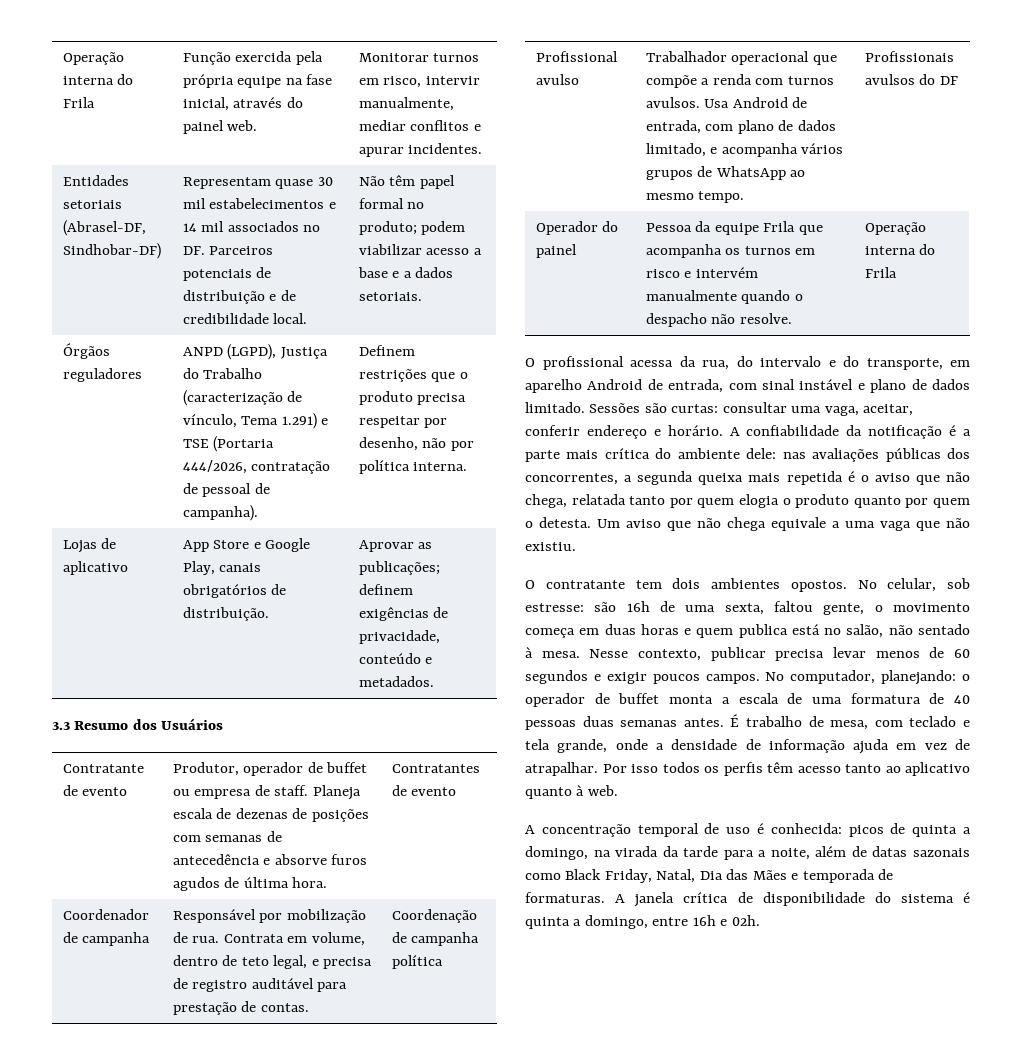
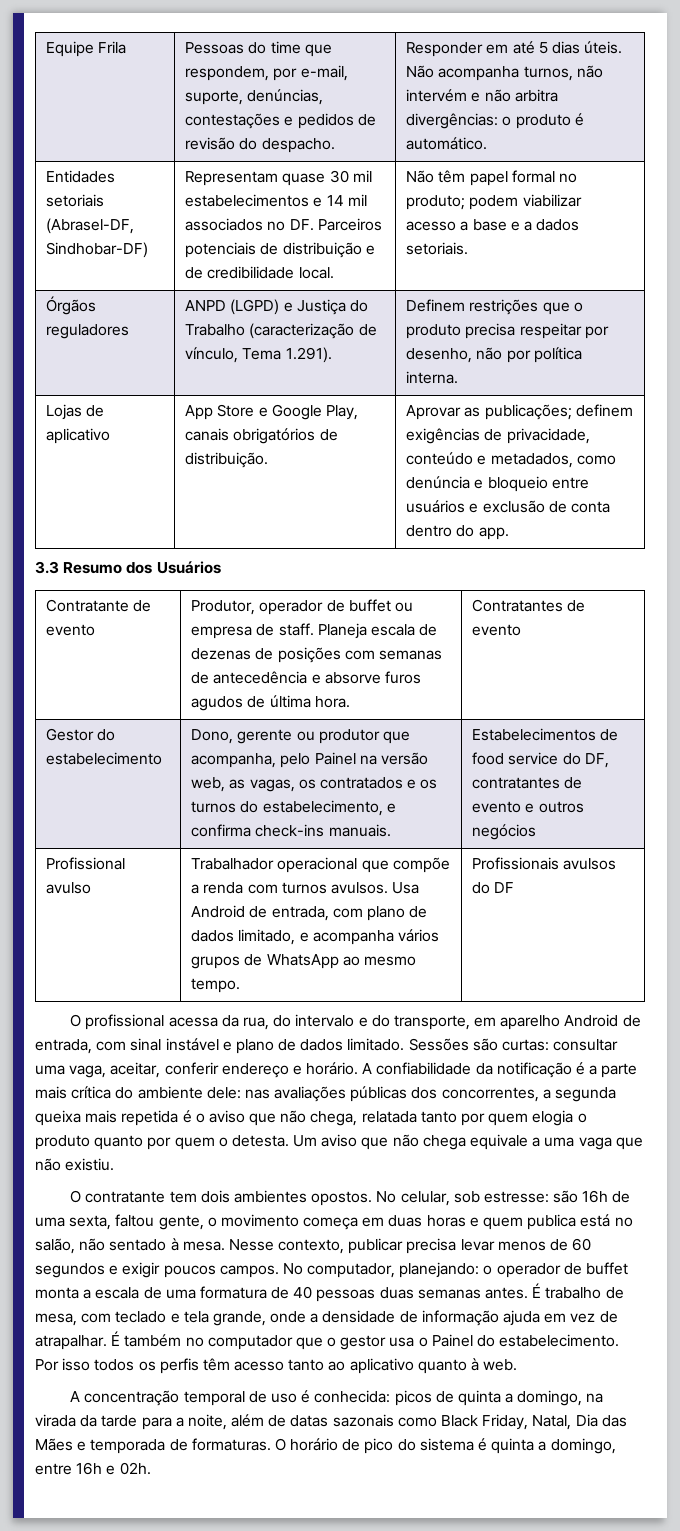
- Operação interna do Frila | Função exercida pela própria equipe na fase inicial, através do painel web. | Monitorar turnos em risco, intervir manualmente, mediar conflitos e apurar incidentes.
+ Equipe Frila | Pessoas do time que respondem, por e-mail, suporte, denúncias, contestações e pedidos de revisão do despacho. | Responder em até 5 dias úteis. Não acompanha turnos, não intervém e não arbitra divergências: o produto é automático.
- Órgãos reguladores | ANPD (LGPD), Justiça do Trabalho (caracterização de vínculo, Tema 1.291) e TSE (Portaria 444/2026, contratação de pessoal de campanha). | Definem restrições que o produto precisa respeitar por desenho, não por política interna.
+ Órgãos reguladores | ANPD (LGPD) e Justiça do Trabalho (caracterização de vínculo, Tema 1.291). | Definem restrições que o produto precisa respeitar por desenho, não por política interna.
- Lojas de aplicativo | App Store e Google Play, canais obrigatórios de distribuição. | Aprovar as publicações; definem exigências de privacidade, conteúdo e metadados.
+ Lojas de aplicativo | App Store e Google Play, canais obrigatórios de distribuição. | Aprovar as publicações; definem exigências de privacidade, conteúdo e metadados, como denúncia e bloqueio entre usuários e exclusão de conta dentro do app.
- Coordenador de campanha | Responsável por mobilização de rua. Contrata em volume, dentro de teto legal, e precisa de registro auditável para prestação de contas. | Coordenação de campanha política
+ Gestor do estabelecimento | Dono, gerente ou produtor que acompanha, pelo Painel na versão web, as vagas, os contratados e os turnos do estabelecimento, e confirma check-ins manuais. | Estabelecimentos de food service do DF, contratantes de evento e outros negócios
- Operador do painel | Pessoa da equipe Frila que acompanha os turnos em risco e intervém manualmente quando o despacho não resolve. | Operação interna do Frila
+ É também no computador que o gestor usa o Painel do estabelecimento.
- A janela crítica de disponibilidade do sistema é quinta a domingo, entre 16h e 02h.
+ O horário de pico do sistema é quinta a domingo, entre 16h e 02h.

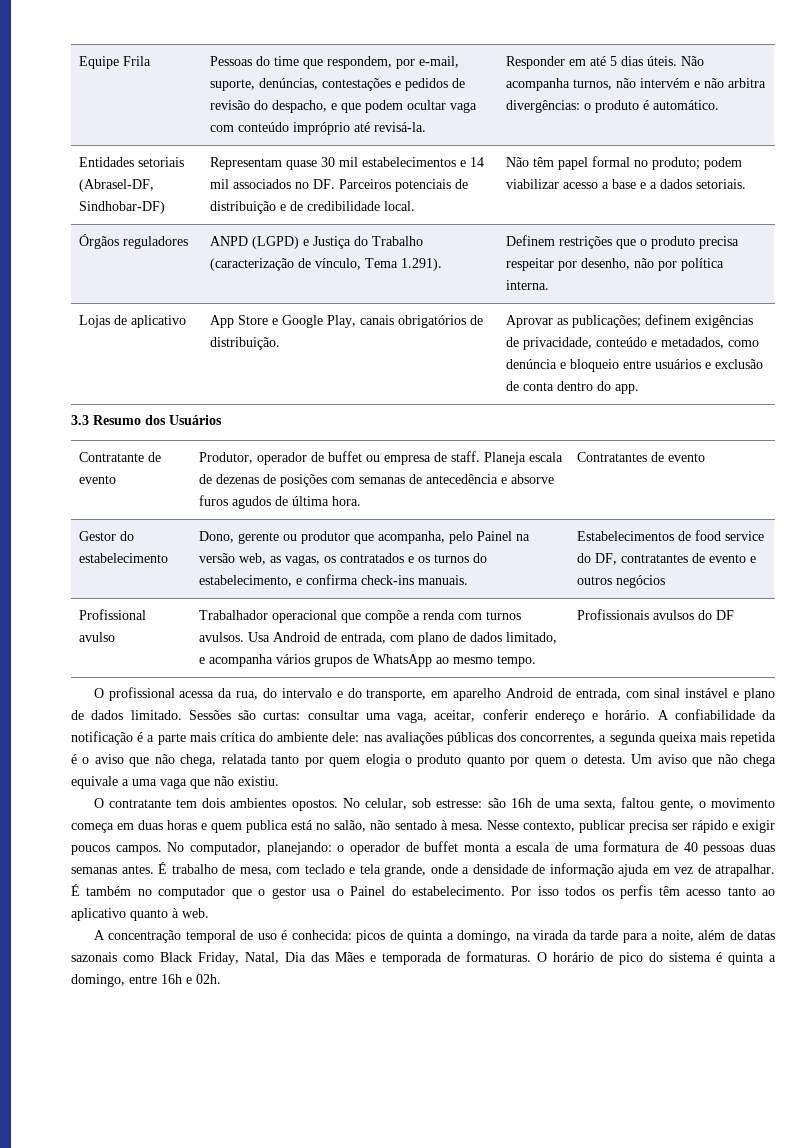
- Pessoas do time que respondem, por e-mail, suporte, denúncias, contestações e pedidos de revisão do despacho.
+ Pessoas do time que respondem, por e-mail, suporte, denúncias, contestações e pedidos de revisão do despacho, e que podem ocultar vaga com conteúdo impróprio até revisá-la.
- Nesse contexto, publicar precisa levar menos de 60 segundos e exigir poucos campos.
+ Nesse contexto, publicar precisa ser rápido e exigir poucos campos.

